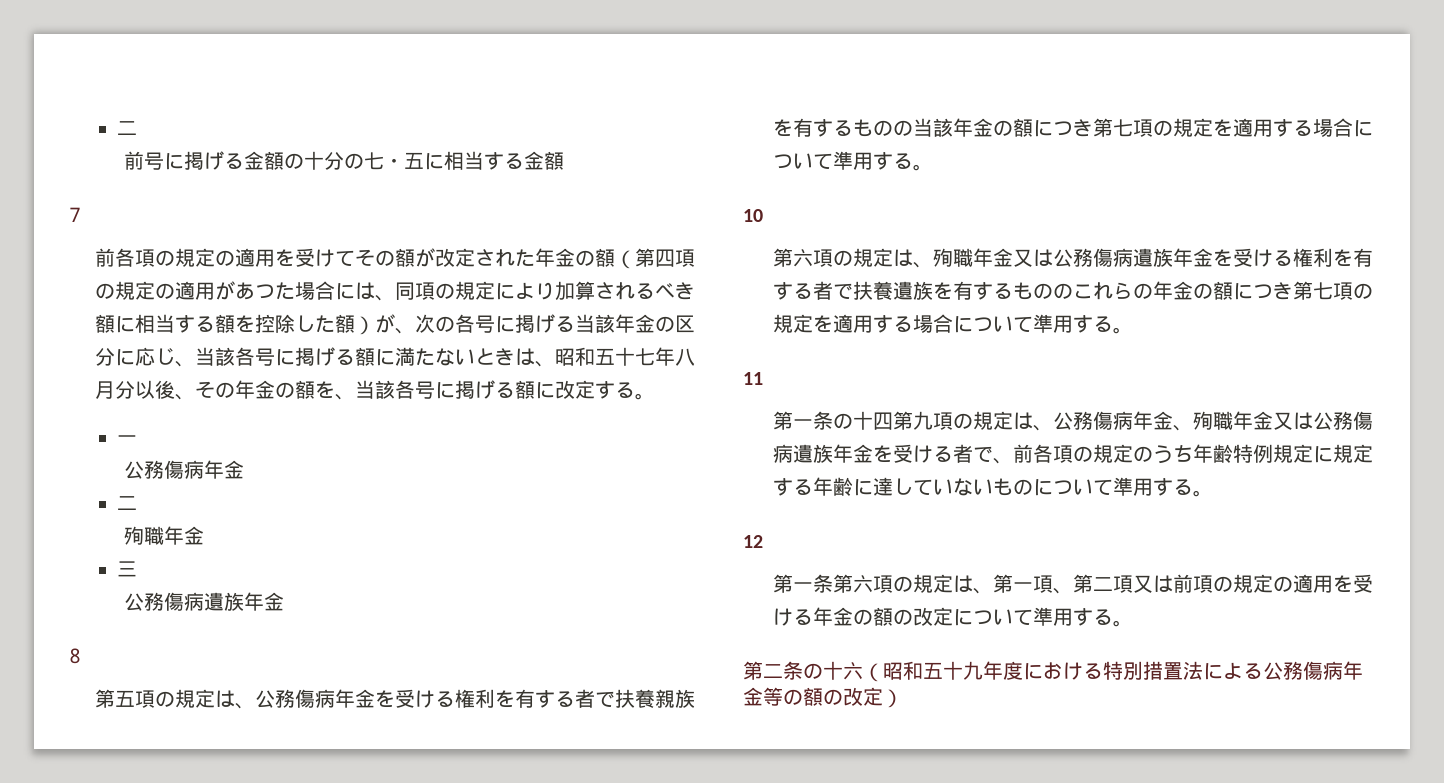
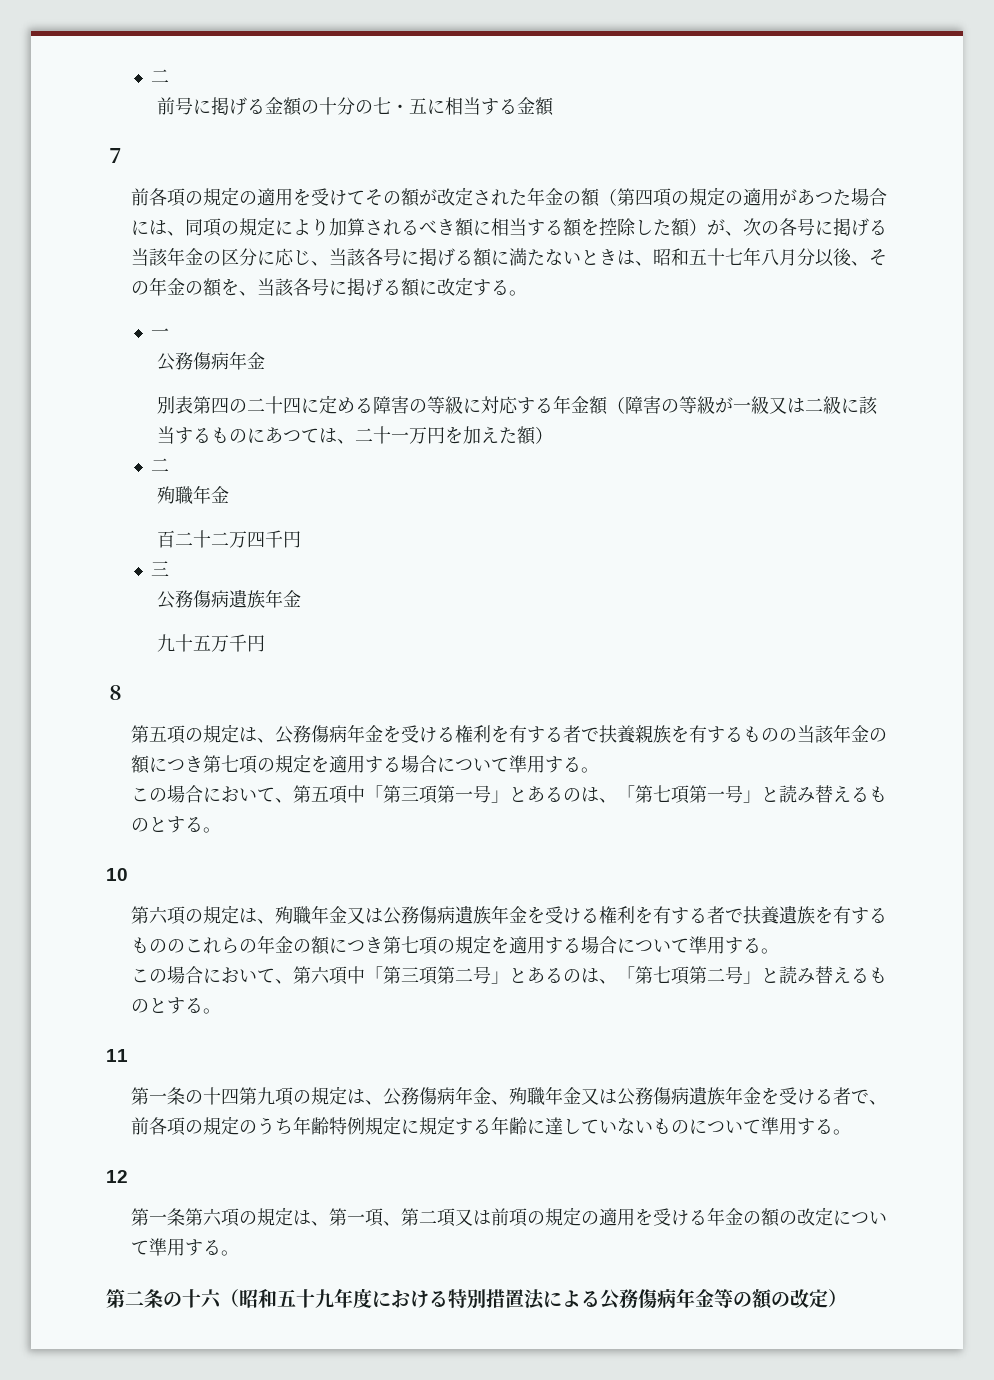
+ 別表第四の二十四に定める障害の等級に対応する年金額（障害の等級が一級又は二級に該当するものにあつては、二十一万円を加えた額）
+ 百二十二万四千円
+ 九十五万千円
+ この場合において、第五項中「第三項第一号」とあるのは、「第七項第一号」と読み替えるものとする。
+ この場合において、第六項中「第三項第二号」とあるのは、「第七項第二号」と読み替えるものとする。

